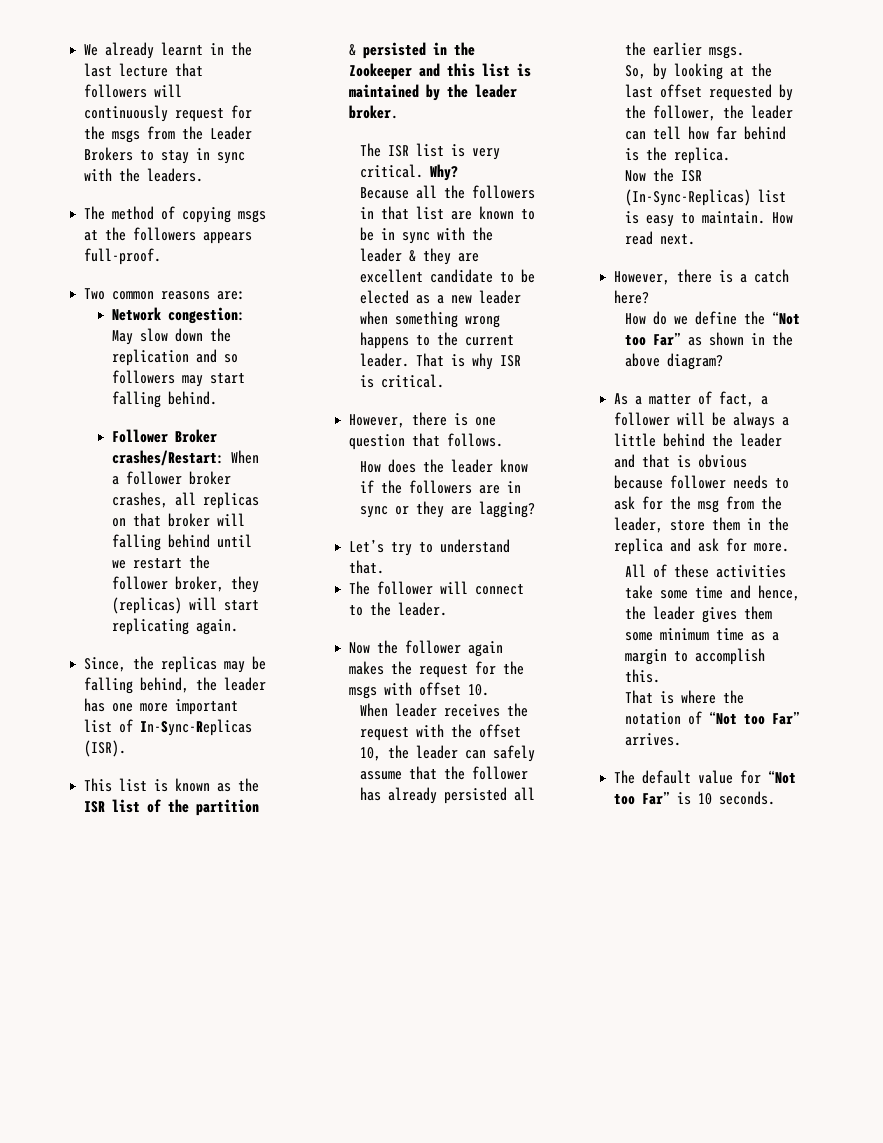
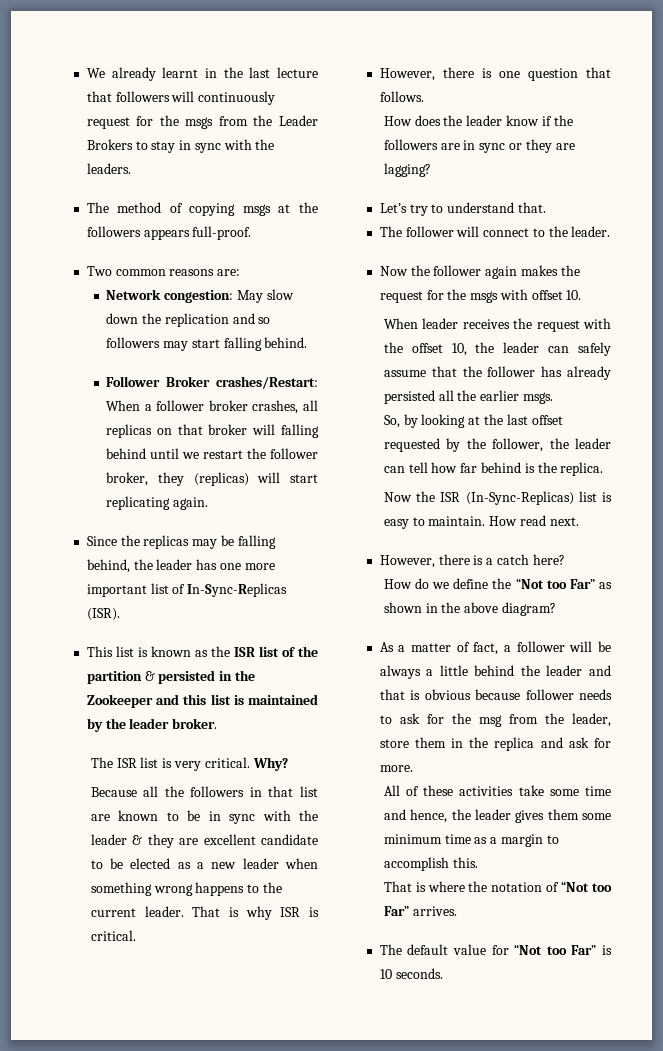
- Since, the replicas may be falling behind, the leader has one more important list of In-Sync-Replicas (ISR).
+ Since the replicas may be falling behind, the leader has one more important list of In-Sync-Replicas (ISR).

